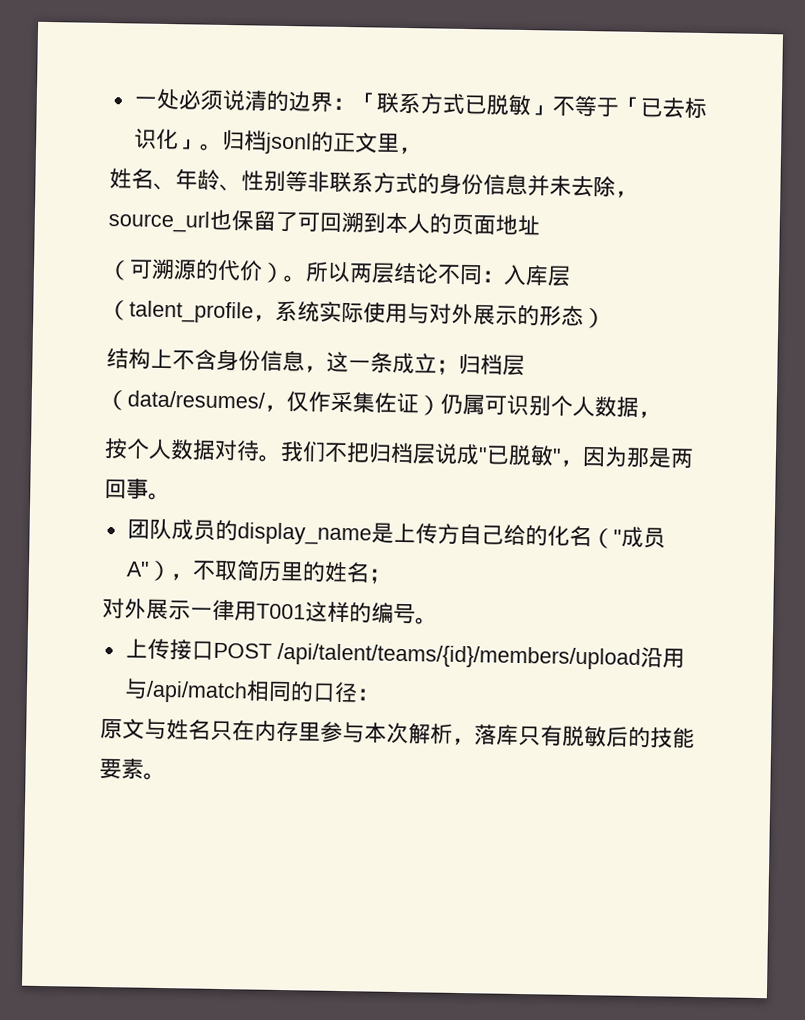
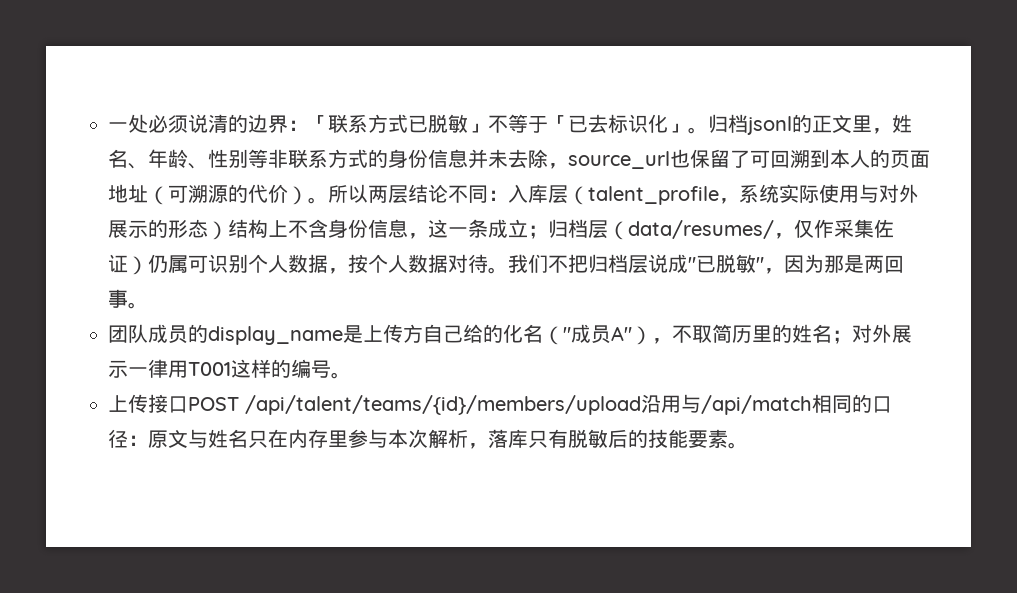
- 归档jsonl的正文里，
- 姓名、年龄、性别等非联系方式的身份信息并未去除，source_url也保留了可回溯到本人的页面地址
- （可溯源的代价）。
+ 归档jsonl的正文里，姓名、年龄、性别等非联系方式的身份信息并未去除，source_url也保留了可回溯到本人的页面地址（可溯源的代价）。
- 所以两层结论不同：入库层（talent_profile，系统实际使用与对外展示的形态）
- 结构上不含身份信息，这一条成立；归档层（data/resumes/，仅作采集佐证）仍属可识别个人数据，
- 按个人数据对待。
+ 所以两层结论不同：入库层（talent_profile，系统实际使用与对外展示的形态）结构上不含身份信息，这一条成立；归档层（data/resumes/，仅作采集佐证）仍属可识别个人数据，按个人数据对待。
- 团队成员的display_name是上传方自己给的化名（"成员A"），不取简历里的姓名；
- 对外展示一律用T001这样的编号。
+ 团队成员的display_name是上传方自己给的化名（"成员A"），不取简历里的姓名；对外展示一律用T001这样的编号。
- 上传接口POST /api/talent/teams/{id}/members/upload沿用与/api/match相同的口径：
- 原文与姓名只在内存里参与本次解析，落库只有脱敏后的技能要素。
+ 上传接口POST /api/talent/teams/{id}/members/upload沿用与/api/match相同的口径：原文与姓名只在内存里参与本次解析，落库只有脱敏后的技能要素。

